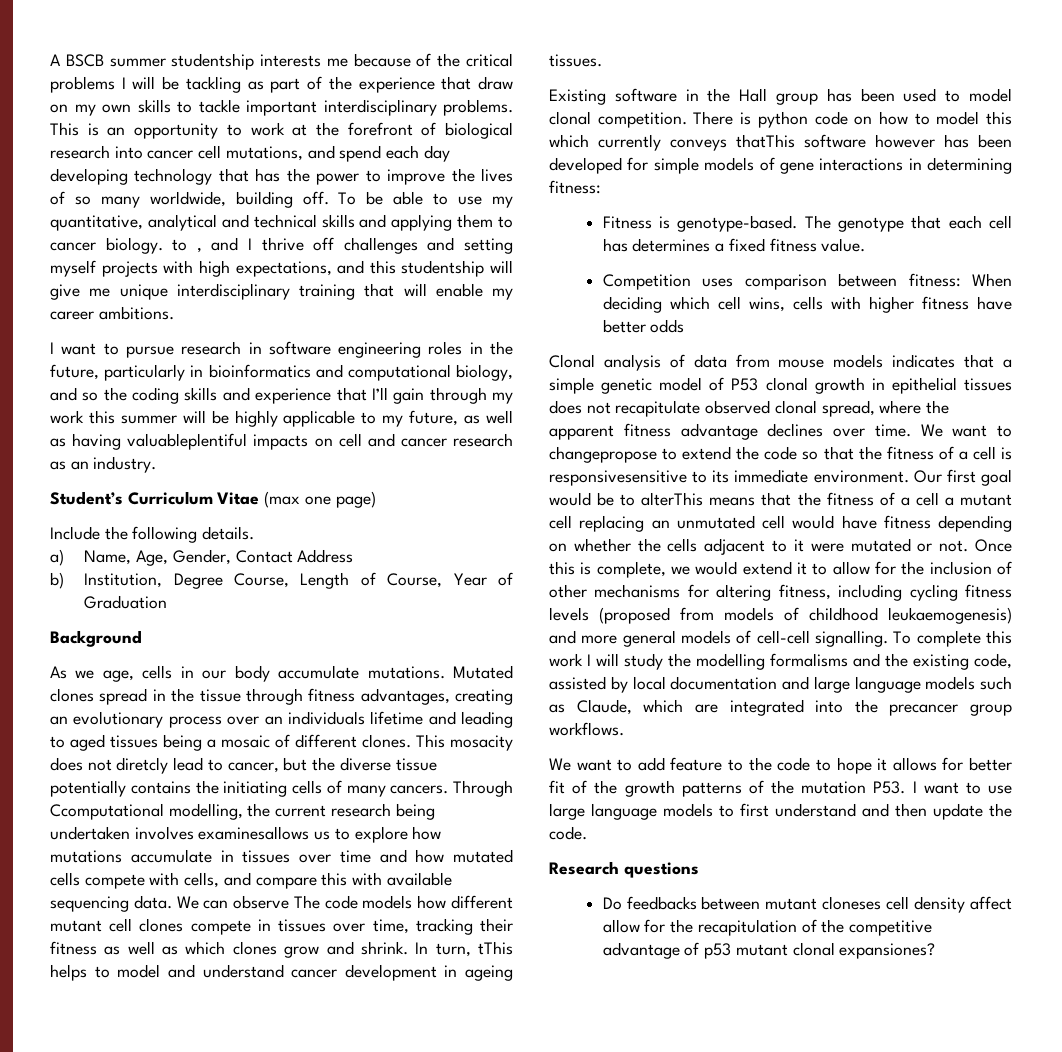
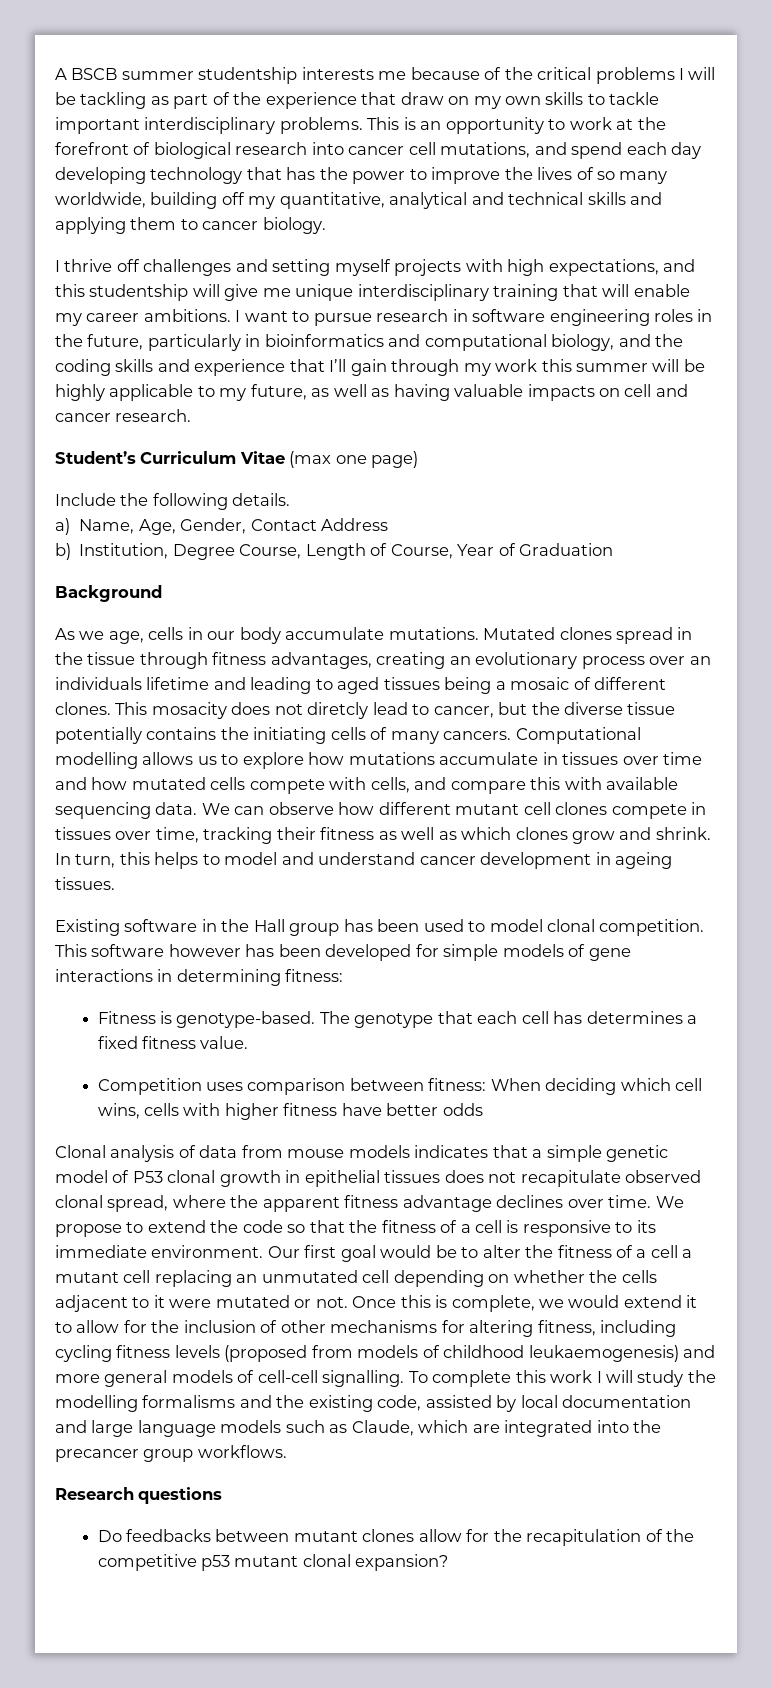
- This is an opportunity to work at the forefront of biological research into cancer cell mutations, and spend each day developing technology that has the power to improve the lives of so many worldwide, building off. To be able to use my quantitative, analytical and technical skills and applying them to cancer biology. to , and I thrive off challenges and setting myself projects with high expectations, and this studentship will give me unique interdisciplinary training that will enable my career ambitions.
- I want to pursue research in software engineering roles in the future, particularly in bioinformatics and computational biology, and so the coding skills and experience that I’ll gain through my work this summer will be highly applicable to my future, as well as having valuableplentiful impacts on cell and cancer research as an industry.
+ This is an opportunity to work at the forefront of biological research into cancer cell mutations, and spend each day developing technology that has the power to improve the lives of so many worldwide, building off my quantitative, analytical and technical skills and applying them to cancer biology.
+ I thrive off challenges and setting myself projects with high expectations, and this studentship will give me unique interdisciplinary training that will enable my career ambitions. I want to pursue research in software engineering roles in the future, particularly in bioinformatics and computational biology, and the coding skills and experience that I’ll gain through my work this summer will be highly applicable to my future, as well as having valuable impacts on cell and cancer research.
- Through Ccomputational modelling, the current research being undertaken involves examinesallows us to explore how mutations accumulate in tissues over time and how mutated cells compete with cells, and compare this with available sequencing data.
+ Computational modelling allows us to explore how mutations accumulate in tissues over time and how mutated cells compete with cells, and compare this with available sequencing data.
- We can observe The code models how different mutant cell clones compete in tissues over time, tracking their fitness as well as which clones grow and shrink.
+ We can observe how different mutant cell clones compete in tissues over time, tracking their fitness as well as which clones grow and shrink.
- In turn, tThis helps to model and understand cancer development in ageing tissues.
+ In turn, this helps to model and understand cancer development in ageing tissues.
- There is python code on how to model this which currently conveys thatThis software however has been developed for simple models of gene interactions in determining fitness:
+ This software however has been developed for simple models of gene interactions in determining fitness:
- We want to changepropose to extend the code so that the fitness of a cell is responsivesensitive to its immediate environment.
+ We propose to extend the code so that the fitness of a cell is responsive to its immediate environment.
- Our first goal would be to alterThis means that the fitness of a cell a mutant cell replacing an unmutated cell would have fitness depending on whether the cells adjacent to it were mutated or not.
+ Our first goal would be to alter the fitness of a cell a mutant cell replacing an unmutated cell depending on whether the cells adjacent to it were mutated or not.
- We want to add feature to the code to hope it allows for better fit of the growth patterns of the mutation P53. I want to use large language models to first understand and then update the code.
- Do feedbacks between mutant cloneses cell density affect allow for the recapitulation of the competitive advantage of p53 mutant clonal expansiones?
+ Do feedbacks between mutant clones allow for the recapitulation of the competitive p53 mutant clonal expansion?

